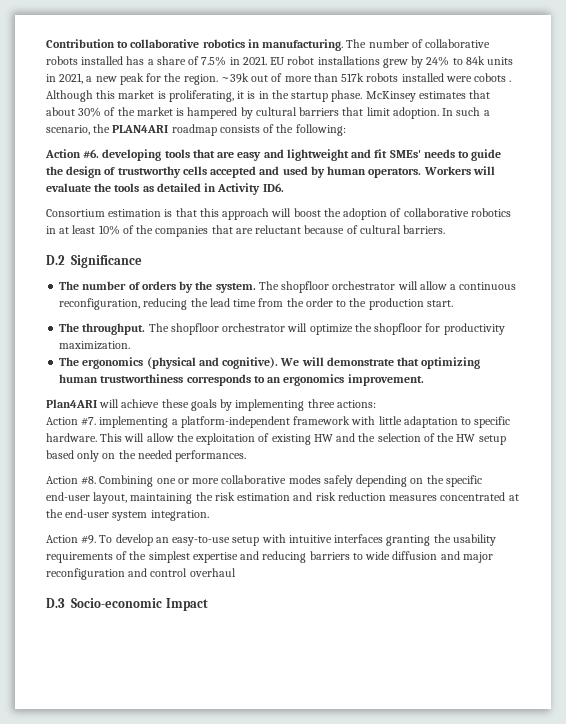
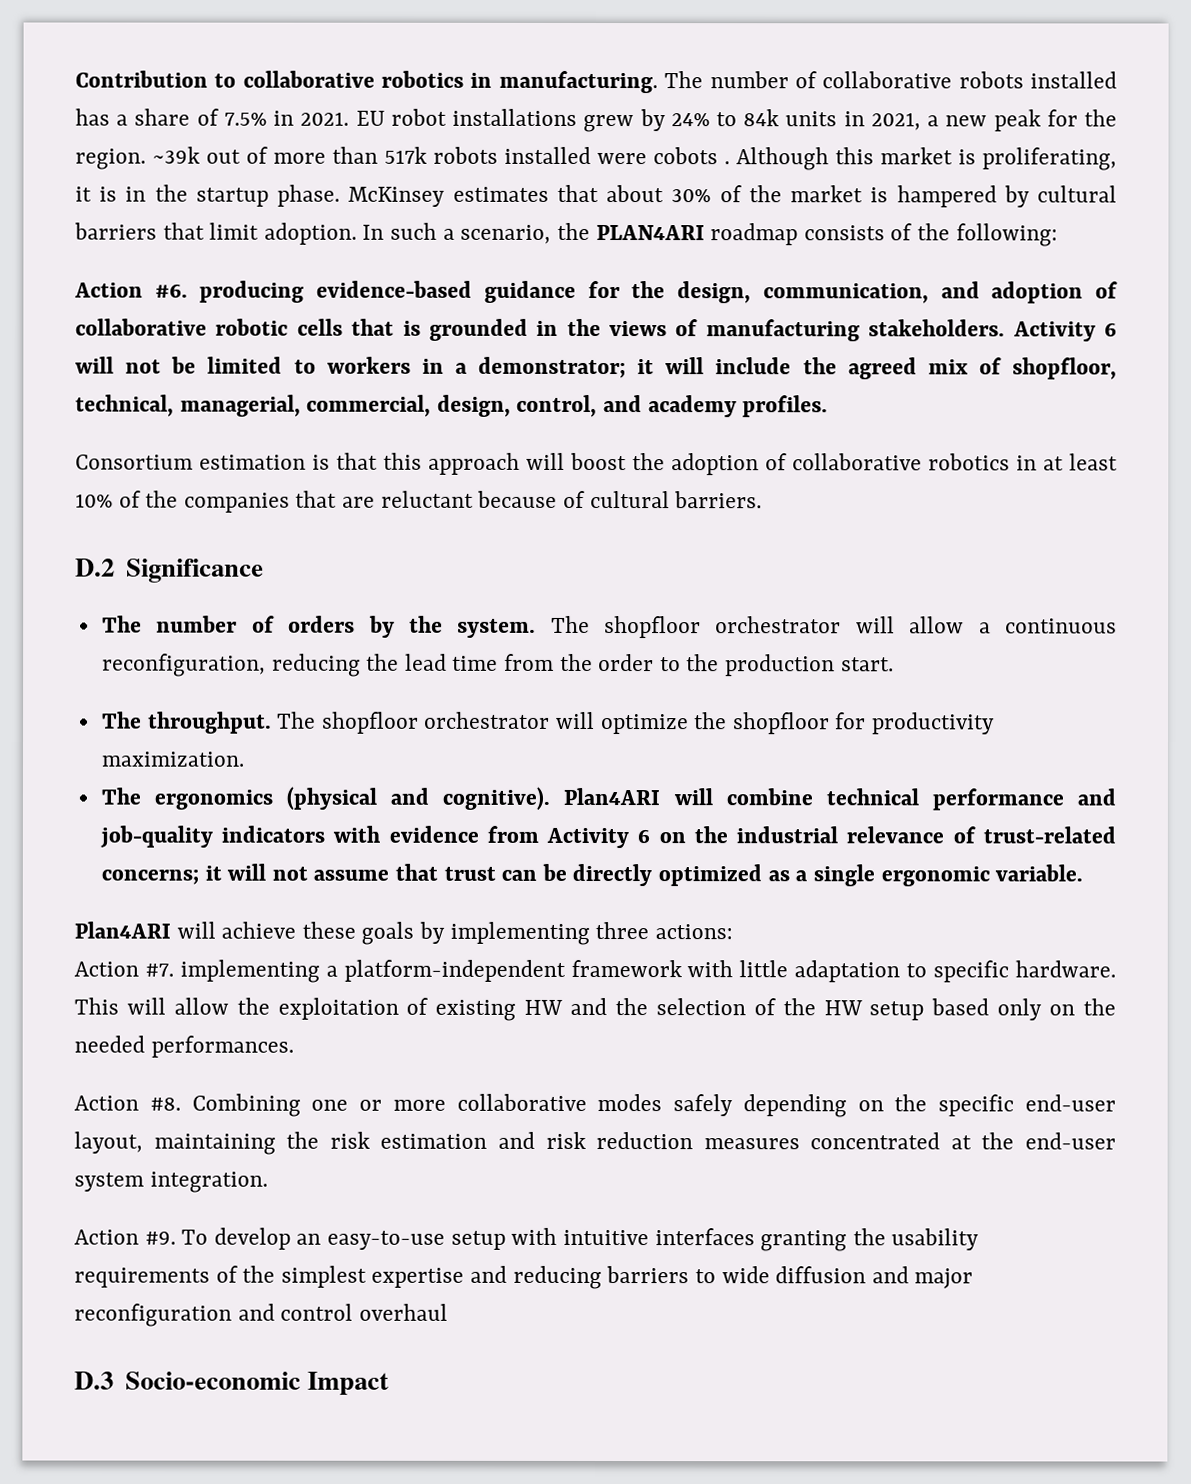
- Action #6. developing tools that are easy and lightweight and fit SMEs' needs to guide the design of trustworthy cells accepted and used by human operators. Workers will evaluate the tools as detailed in Activity ID6.
+ Action #6. producing evidence-based guidance for the design, communication, and adoption of collaborative robotic cells that is grounded in the views of manufacturing stakeholders. Activity 6 will not be limited to workers in a demonstrator; it will include the agreed mix of shopfloor, technical, managerial, commercial, design, control, and academy profiles.
- We will demonstrate that optimizing human trustworthiness corresponds to an ergonomics improvement.
+ Plan4ARI will combine technical performance and job-quality indicators with evidence from Activity 6 on the industrial relevance of trust-related concerns; it will not assume that trust can be directly optimized as a single ergonomic variable.

